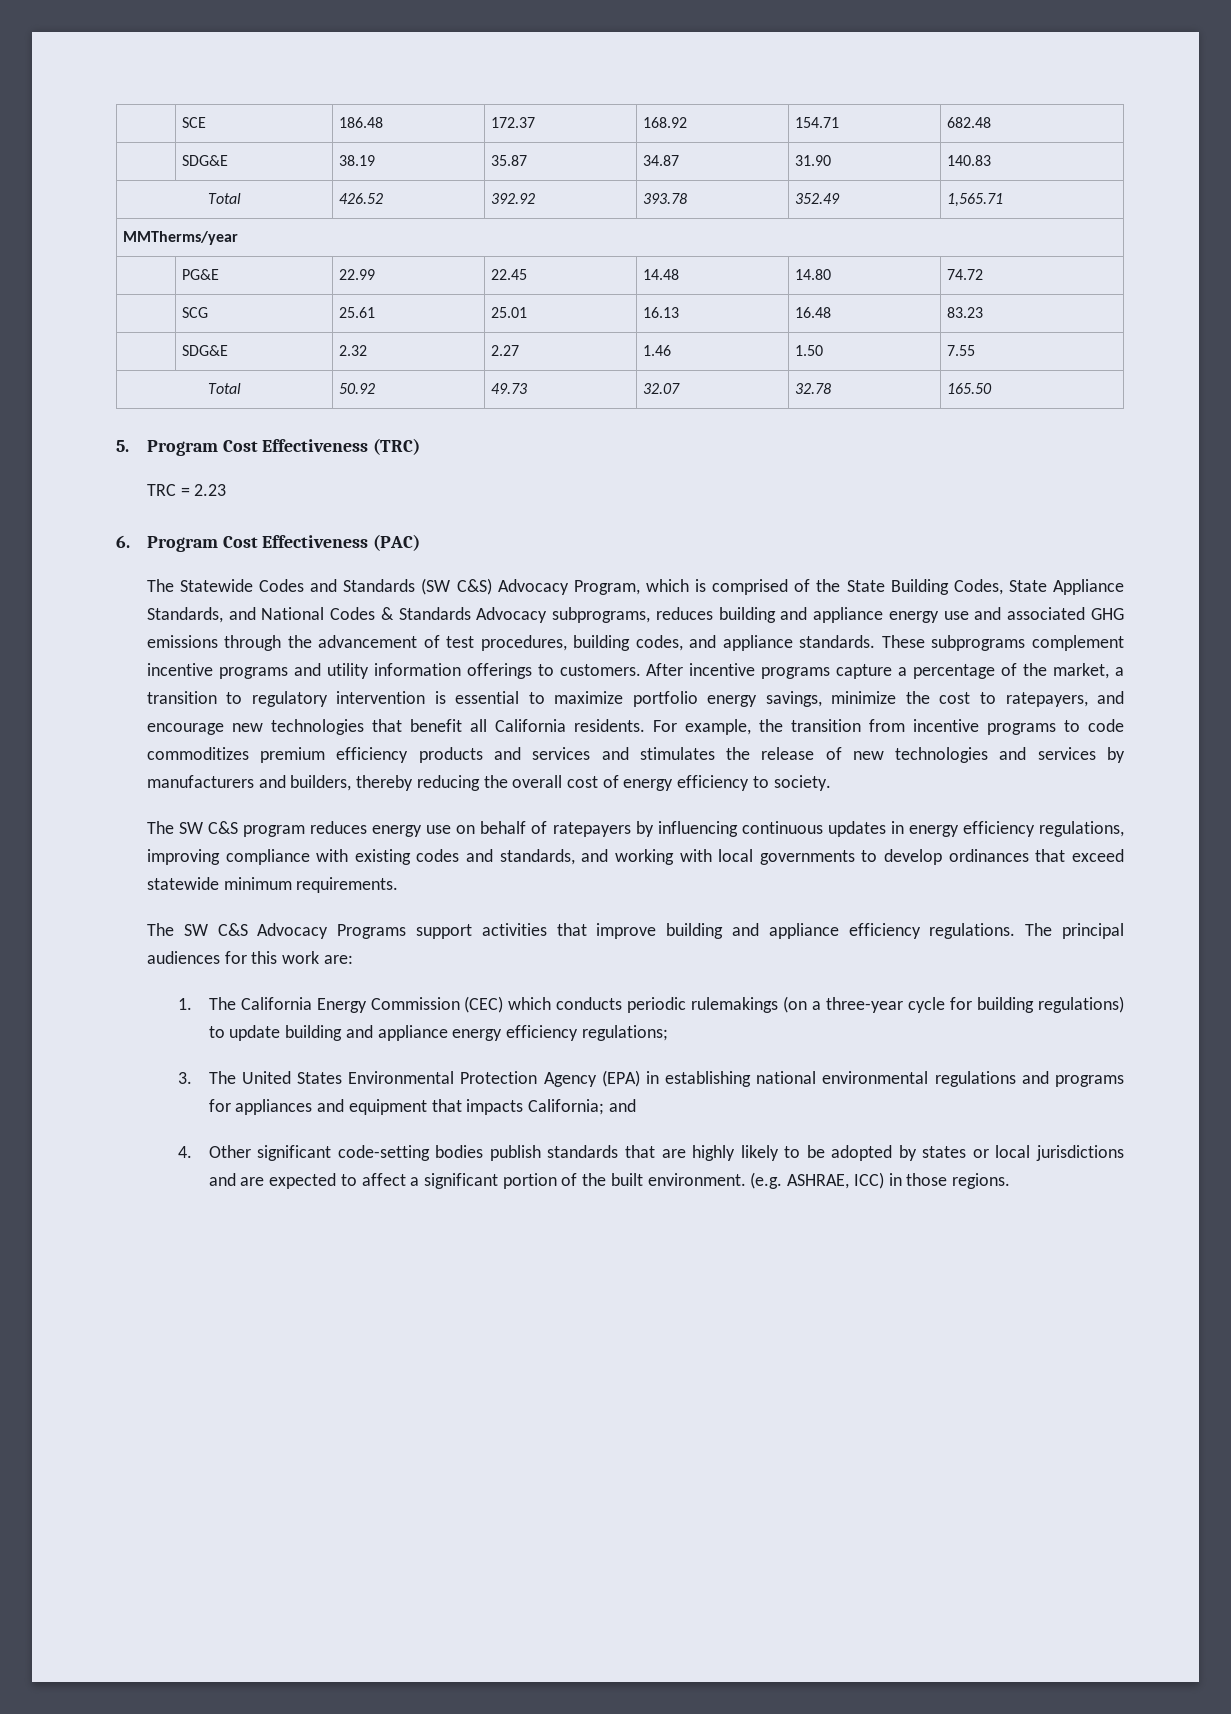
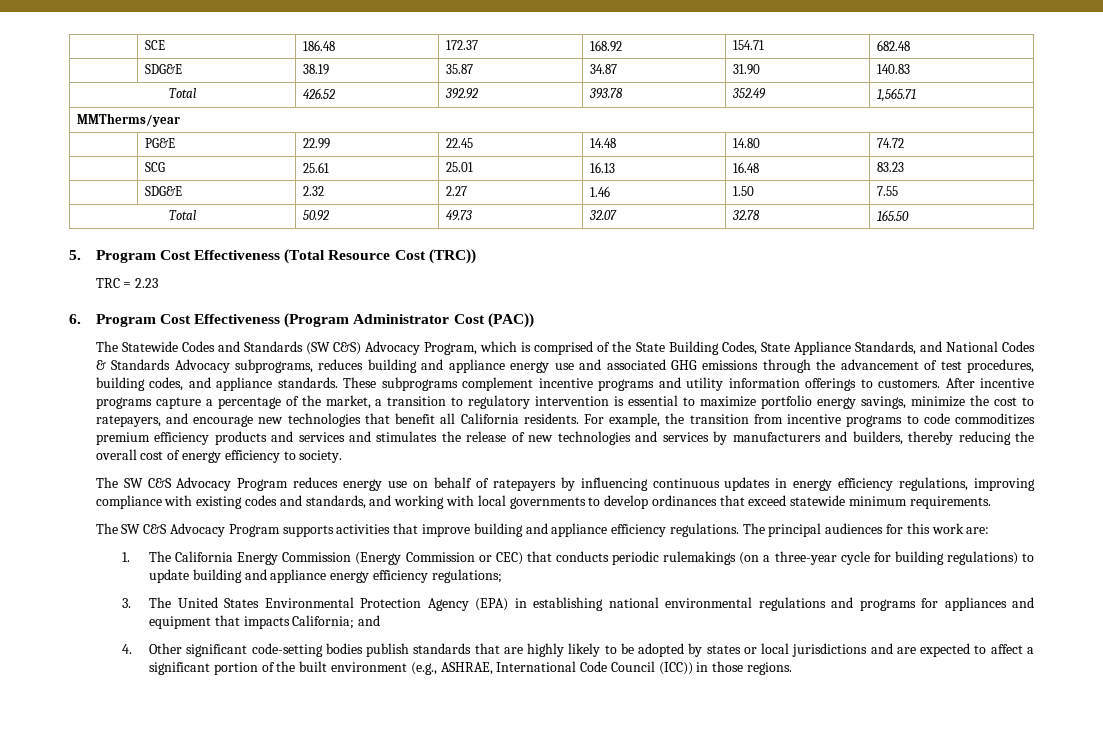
- 5. Program Cost Effectiveness (TRC)
+ 5. Program Cost Effectiveness (Total Resource Cost (TRC))
- 6. Program Cost Effectiveness (PAC)
+ 6. Program Cost Effectiveness (Program Administrator Cost (PAC))
- The SW C&S program reduces energy use on behalf of ratepayers by influencing continuous updates in energy efficiency regulations, improving compliance with existing codes and standards, and working with local governments to develop ordinances that exceed statewide minimum requirements.
+ The SW C&S Advocacy Program reduces energy use on behalf of ratepayers by influencing continuous updates in energy efficiency regulations, improving compliance with existing codes and standards, and working with local governments to develop ordinances that exceed statewide minimum requirements.
- The SW C&S Advocacy Programs support activities that improve building and appliance efficiency regulations.
+ The SW C&S Advocacy Program supports activities that improve building and appliance efficiency regulations.
- 1. The California Energy Commission (CEC) which conducts periodic rulemakings (on a three-year cycle for building regulations) to update building and appliance energy efficiency regulations;
+ 1. The California Energy Commission (Energy Commission or CEC) that conducts periodic rulemakings (on a three-year cycle for building regulations) to update building and appliance energy efficiency regulations;
- 4. Other significant code-setting bodies publish standards that are highly likely to be adopted by states or local jurisdictions and are expected to affect a significant portion of the built environment. (e.g. ASHRAE, ICC) in those regions.
+ 4. Other significant code-setting bodies publish standards that are highly likely to be adopted by states or local jurisdictions and are expected to affect a significant portion of the built environment (e.g., ASHRAE, International Code Council (ICC)) in those regions.

